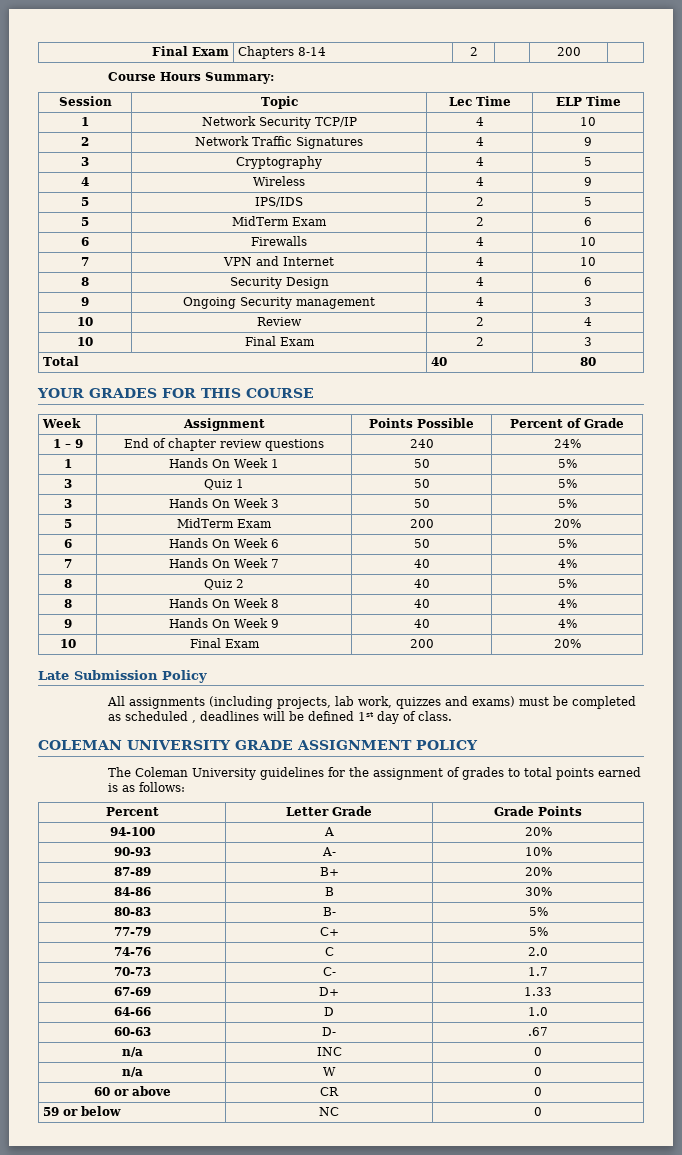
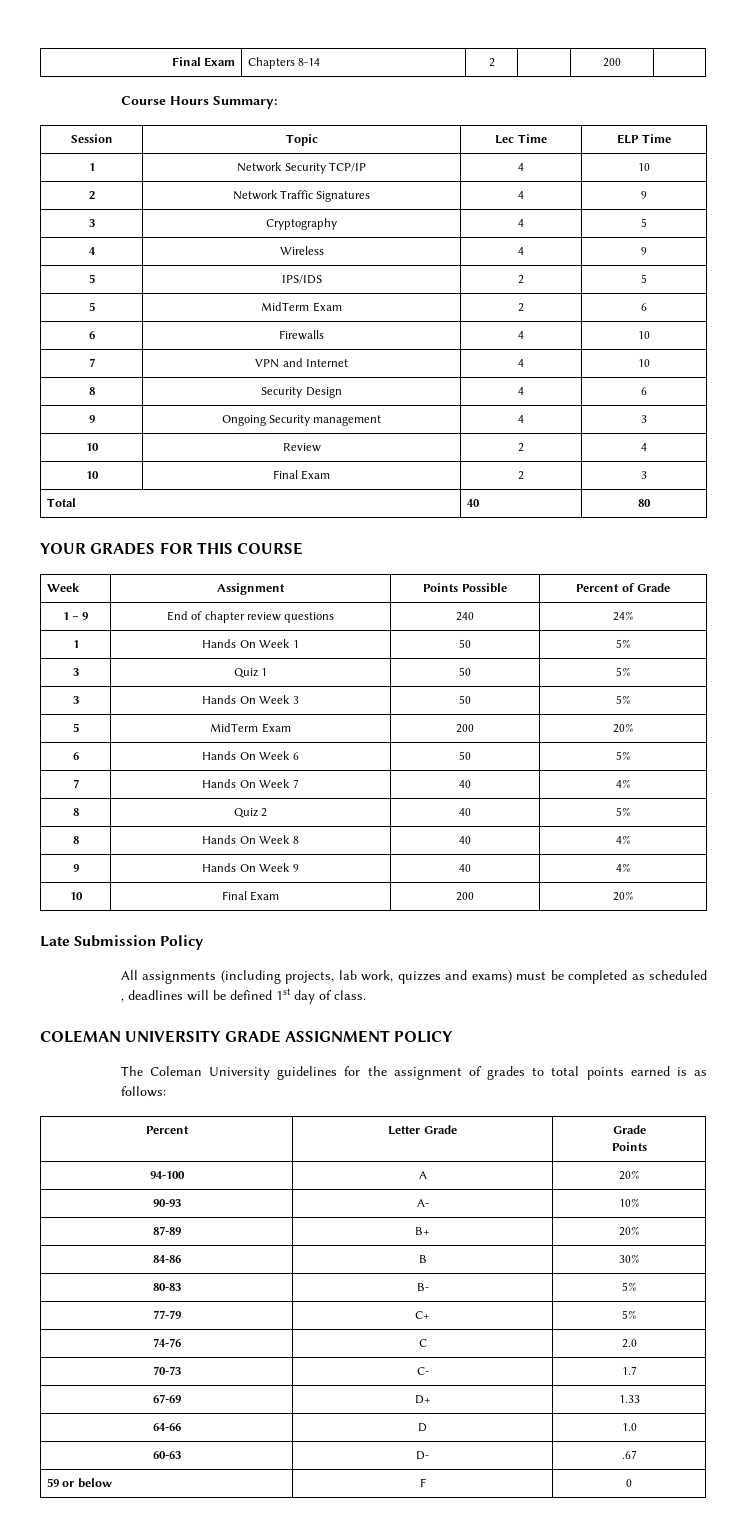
- Percent | Letter Grade | Grade Points
+ Percent | Letter Grade | Grade
+ Points
- n/a | INC | 0
- n/a | W | 0
- 60 or above | CR | 0
- 59 or below | NC | 0
+ 59 or below | F | 0

